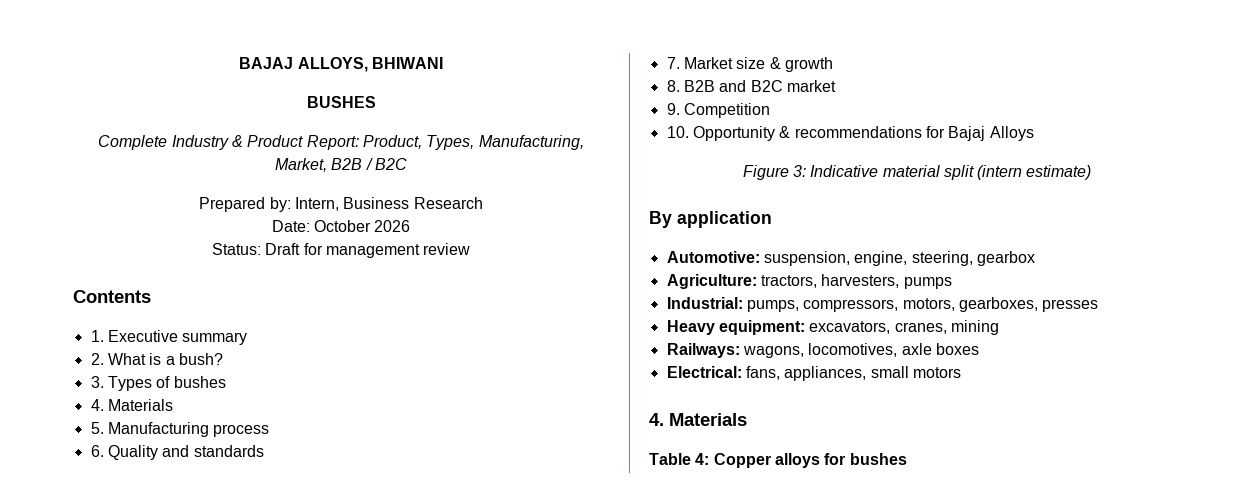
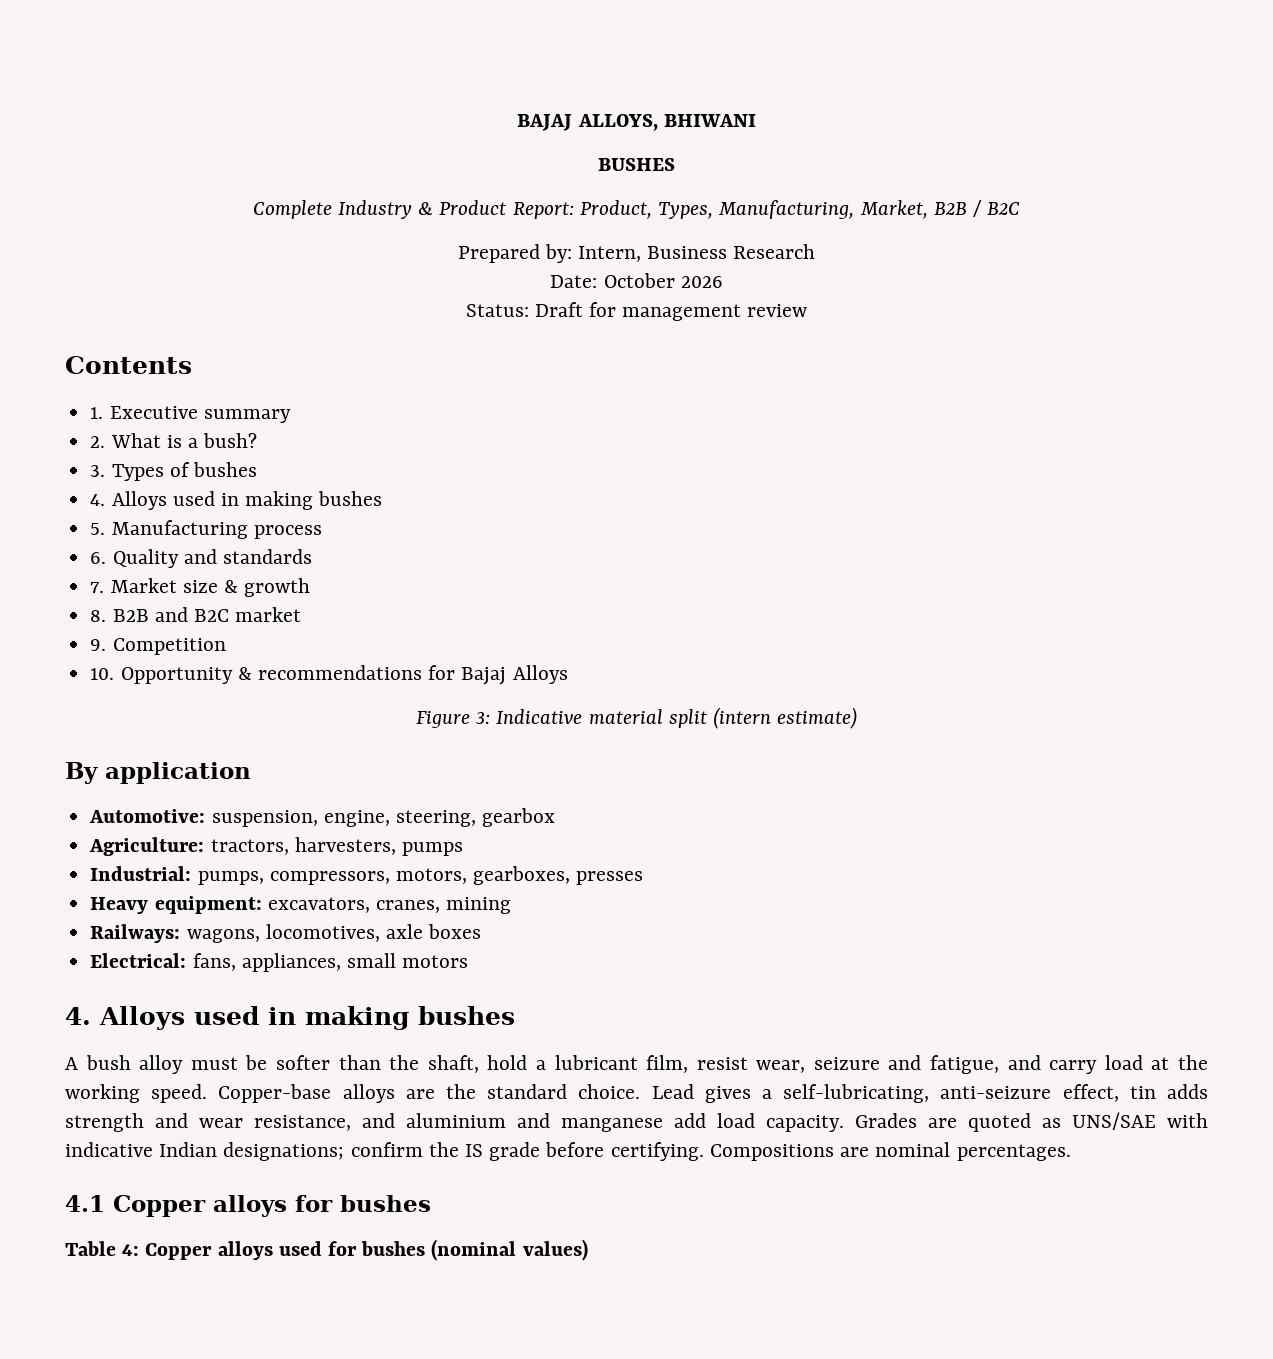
  3. Types of bushes
- 4. Materials
+ 4. Alloys used in making bushes
  Electrical: fans, appliances, small motors
- 4. Materials
+ 4. Alloys used in making bushes
+ A bush alloy must be softer than the shaft, hold a lubricant film, resist wear, seizure and fatigue, and carry load at the working speed. Copper-base alloys are the standard choice. Lead gives a self-lubricating, anti-seizure effect, tin adds strength and wear resistance, and aluminium and manganese add load capacity. Grades are quoted as UNS/SAE with indicative Indian designations; confirm the IS grade before certifying. Compositions are nominal percentages.
+ 4.1 Copper alloys for bushes
- Table 4: Copper alloys for bushes
+ Table 4: Copper alloys used for bushes (nominal values)

